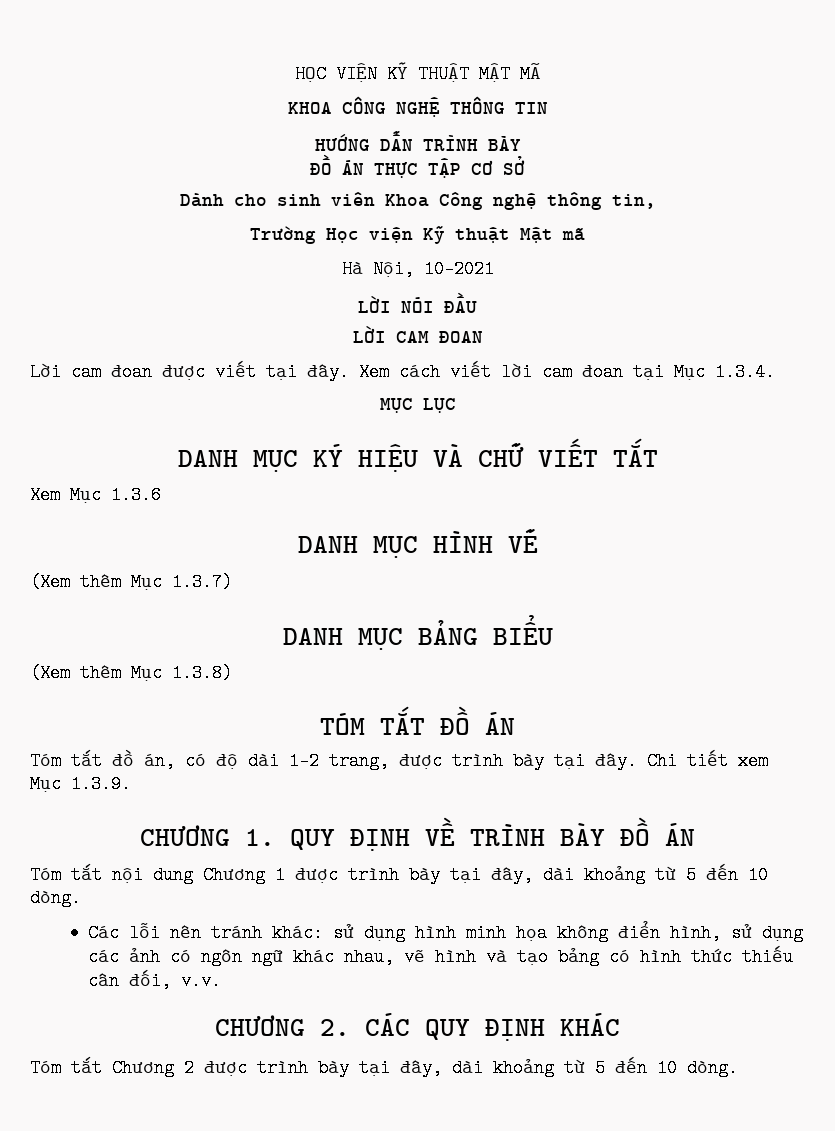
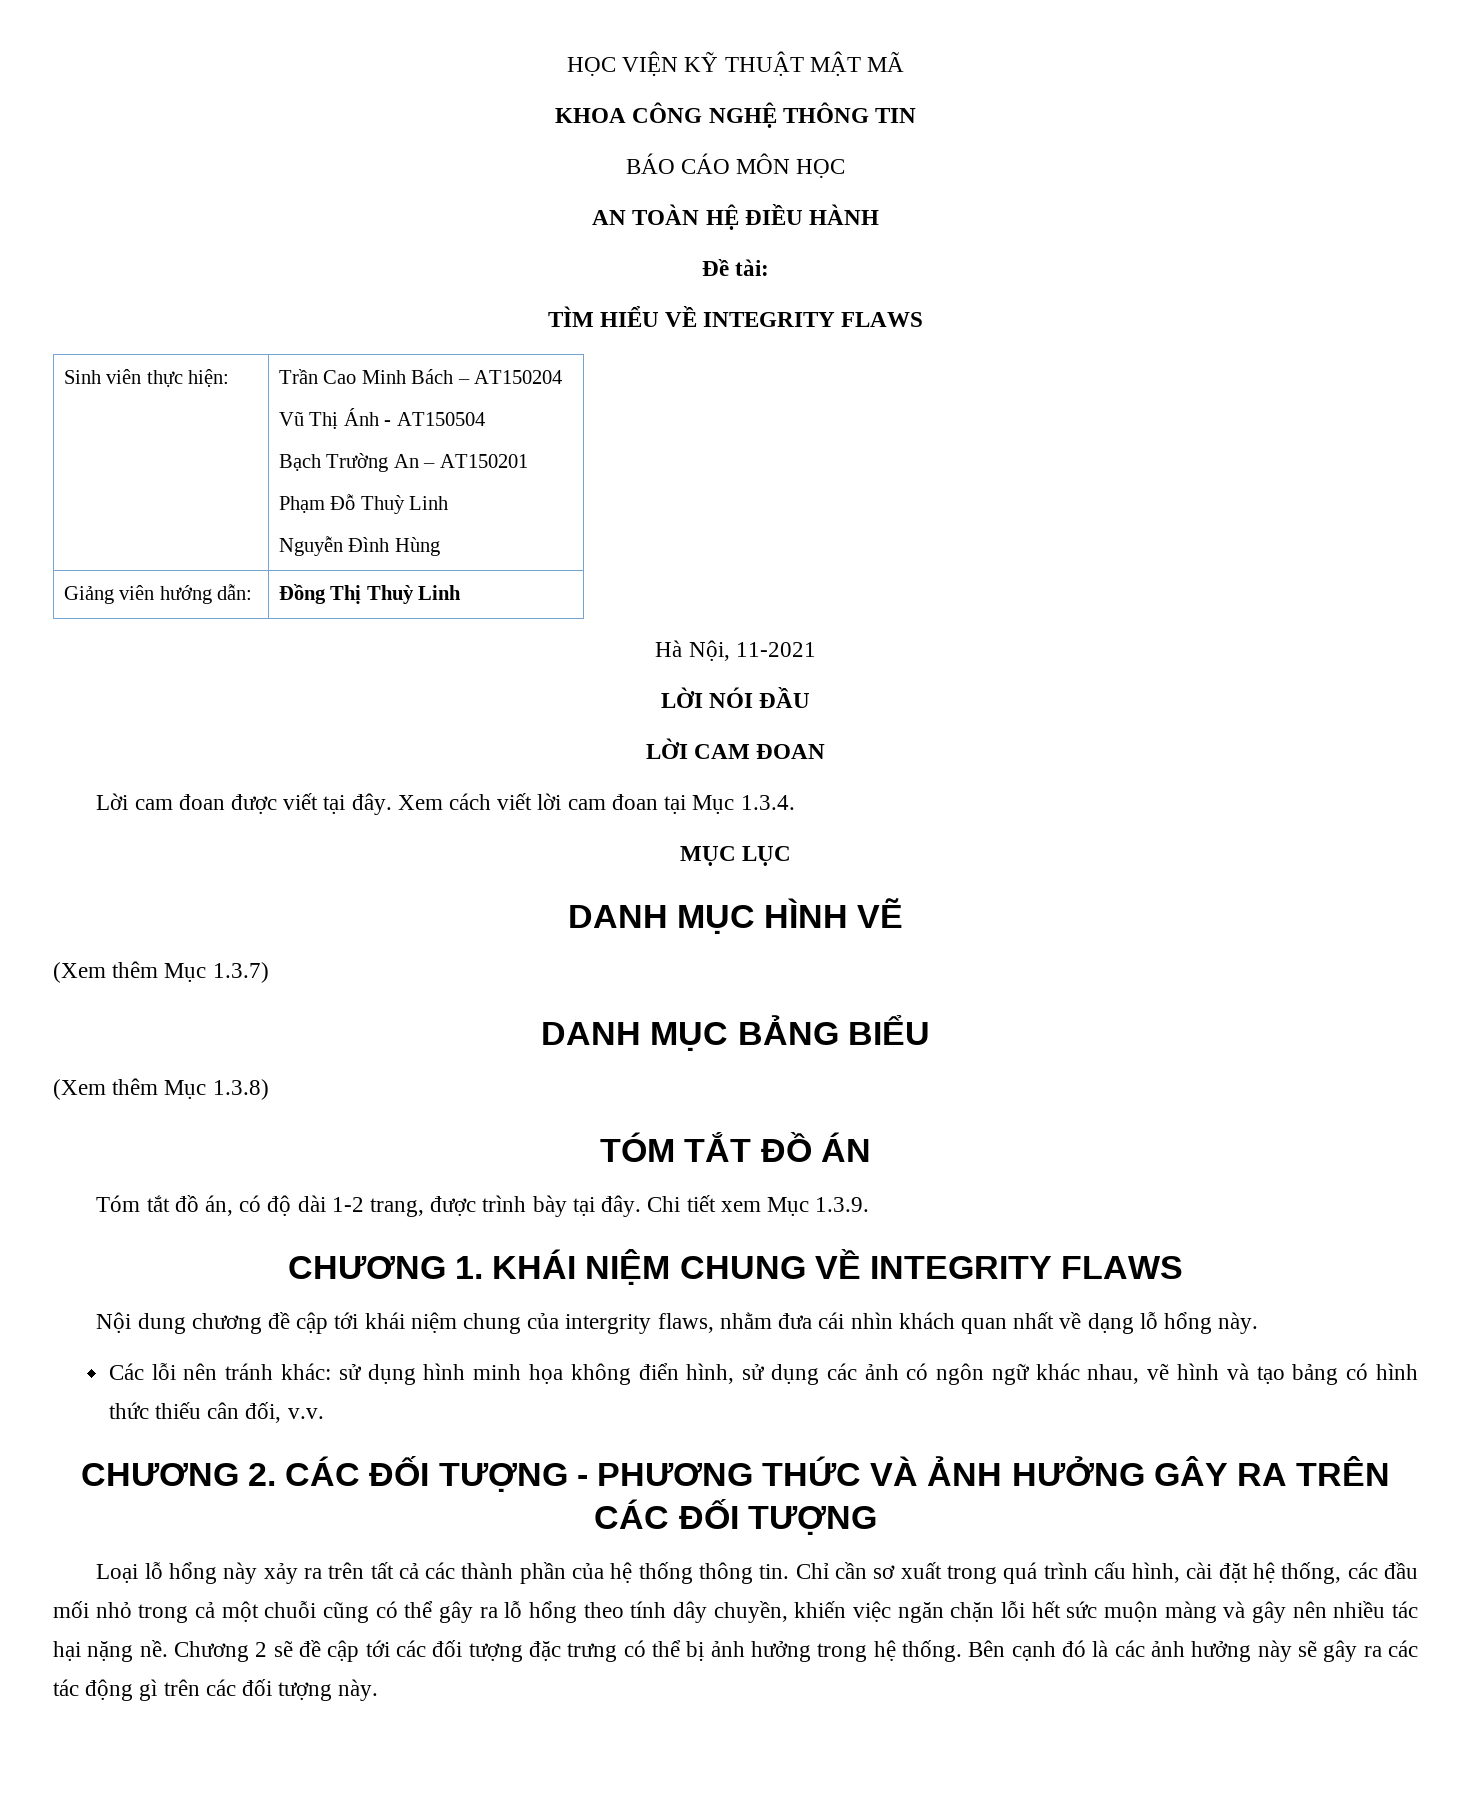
- HƯỚNG DẪN TRÌNH BÀY
- ĐỒ ÁN THỰC TẬP CƠ SỞ
- Dành cho sinh viên Khoa Công nghệ thông tin,
- Trường Học viện Kỹ thuật Mật mã
+ BÁO CÁO MÔN HỌC
+ AN TOÀN HỆ ĐIỀU HÀNH
+ Đề tài:
+ TÌM HIỂU VỀ INTEGRITY FLAWS
+ Sinh viên thực hiện: | Trần Cao Minh Bách – AT150204
+ Vũ Thị Ánh - AT150504
+ Bạch Trường An – AT150201
+ Phạm Đỗ Thuỳ Linh
+ Nguyễn Đình Hùng
+ Giảng viên hướng dẫn: | Đồng Thị Thuỳ Linh
- Hà Nội, 10-2021
+ Hà Nội, 11-2021
- DANH MỤC KÝ HIỆU VÀ CHỮ VIẾT TẮT
- Xem Mục 1.3.6
- CHƯƠNG 1. QUY ĐỊNH VỀ TRÌNH BÀY ĐỒ ÁN
- Tóm tắt nội dung Chương 1 được trình bày tại đây, dài khoảng từ 5 đến 10 dòng.
+ CHƯƠNG 1. KHÁI NIỆM CHUNG VỀ INTEGRITY FLAWS
+ Nội dung chương đề cập tới khái niệm chung của intergrity flaws, nhằm đưa cái nhìn khách quan nhất về dạng lỗ hổng này.
- CHƯƠNG 2. CÁC QUY ĐỊNH KHÁC
- Tóm tắt Chương 2 được trình bày tại đây, dài khoảng từ 5 đến 10 dòng.
+ CHƯƠNG 2. CÁC ĐỐI TƯỢNG - PHƯƠNG THỨC VÀ ẢNH HƯỞNG GÂY RA TRÊN CÁC ĐỐI TƯỢNG
+ Loại lỗ hổng này xảy ra trên tất cả các thành phần của hệ thống thông tin. Chỉ cần sơ xuất trong quá trình cấu hình, cài đặt hệ thống, các đầu mối nhỏ trong cả một chuỗi cũng có thể gây ra lỗ hổng theo tính dây chuyền, khiến việc ngăn chặn lỗi hết sức muộn màng và gây nên nhiều tác hại nặng nề. Chương 2 sẽ đề cập tới các đối tượng đặc trưng có thể bị ảnh hưởng trong hệ thống. Bên cạnh đó là các ảnh hưởng này sẽ gây ra các tác động gì trên các đối tượng này.

